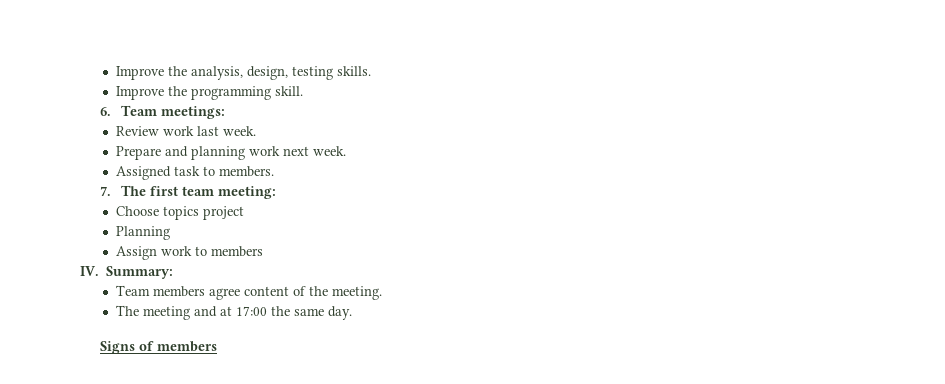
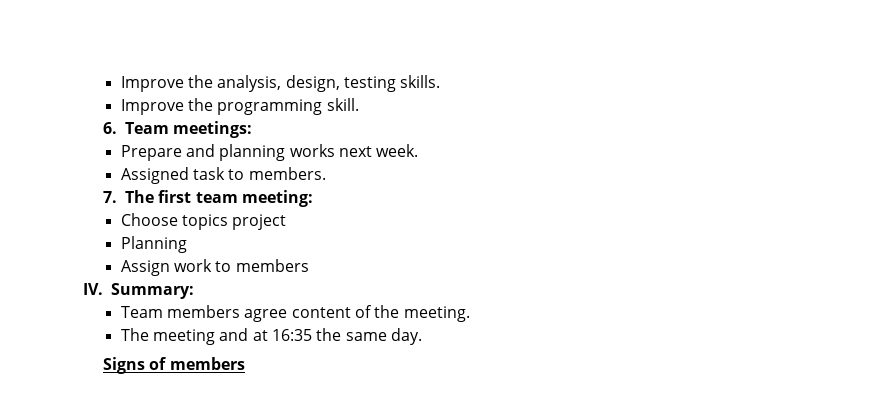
- Review work last week.
- Prepare and planning work next week.
+ Prepare and planning works next week.
- The meeting and at 17:00 the same day.
+ The meeting and at 16:35 the same day.

